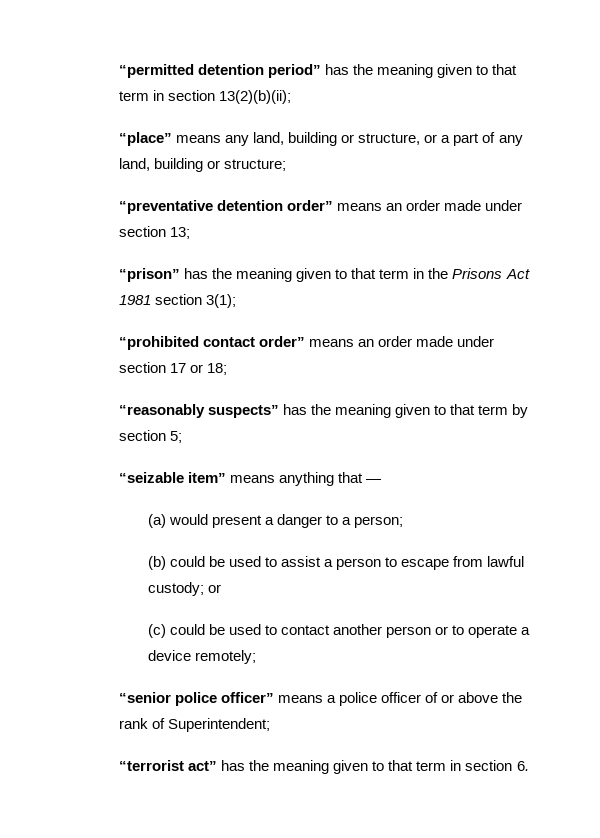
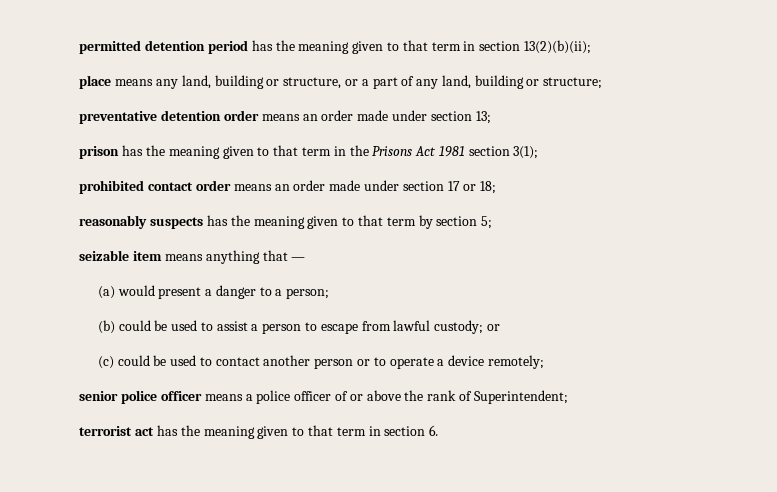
- “permitted detention period” has the meaning given to that term in section 13(2)(b)(ii);
+ permitted detention period has the meaning given to that term in section 13(2)(b)(ii);
- “place” means any land, building or structure, or a part of any land, building or structure;
+ place means any land, building or structure, or a part of any land, building or structure;
- “preventative detention order” means an order made under section 13;
+ preventative detention order means an order made under section 13;
- “prison” has the meaning given to that term in the Prisons Act 1981 section 3(1);
+ prison has the meaning given to that term in the Prisons Act 1981 section 3(1);
- “prohibited contact order” means an order made under section 17 or 18;
+ prohibited contact order means an order made under section 17 or 18;
- “reasonably suspects” has the meaning given to that term by section 5;
+ reasonably suspects has the meaning given to that term by section 5;
- “seizable item” means anything that —
+ seizable item means anything that —
- “senior police officer” means a police officer of or above the rank of Superintendent;
+ senior police officer means a police officer of or above the rank of Superintendent;
- “terrorist act” has the meaning given to that term in section 6.
+ terrorist act has the meaning given to that term in section 6.

